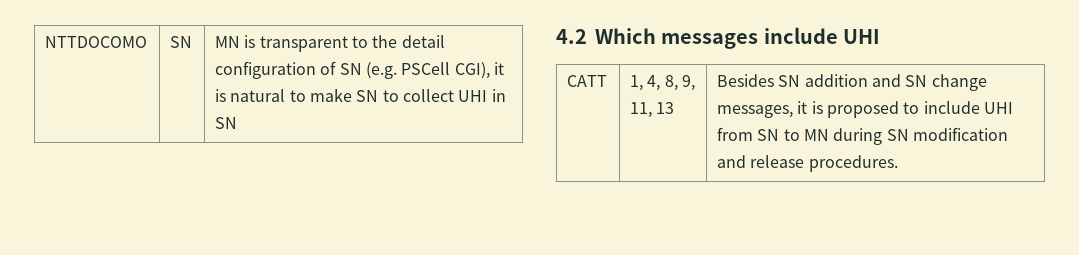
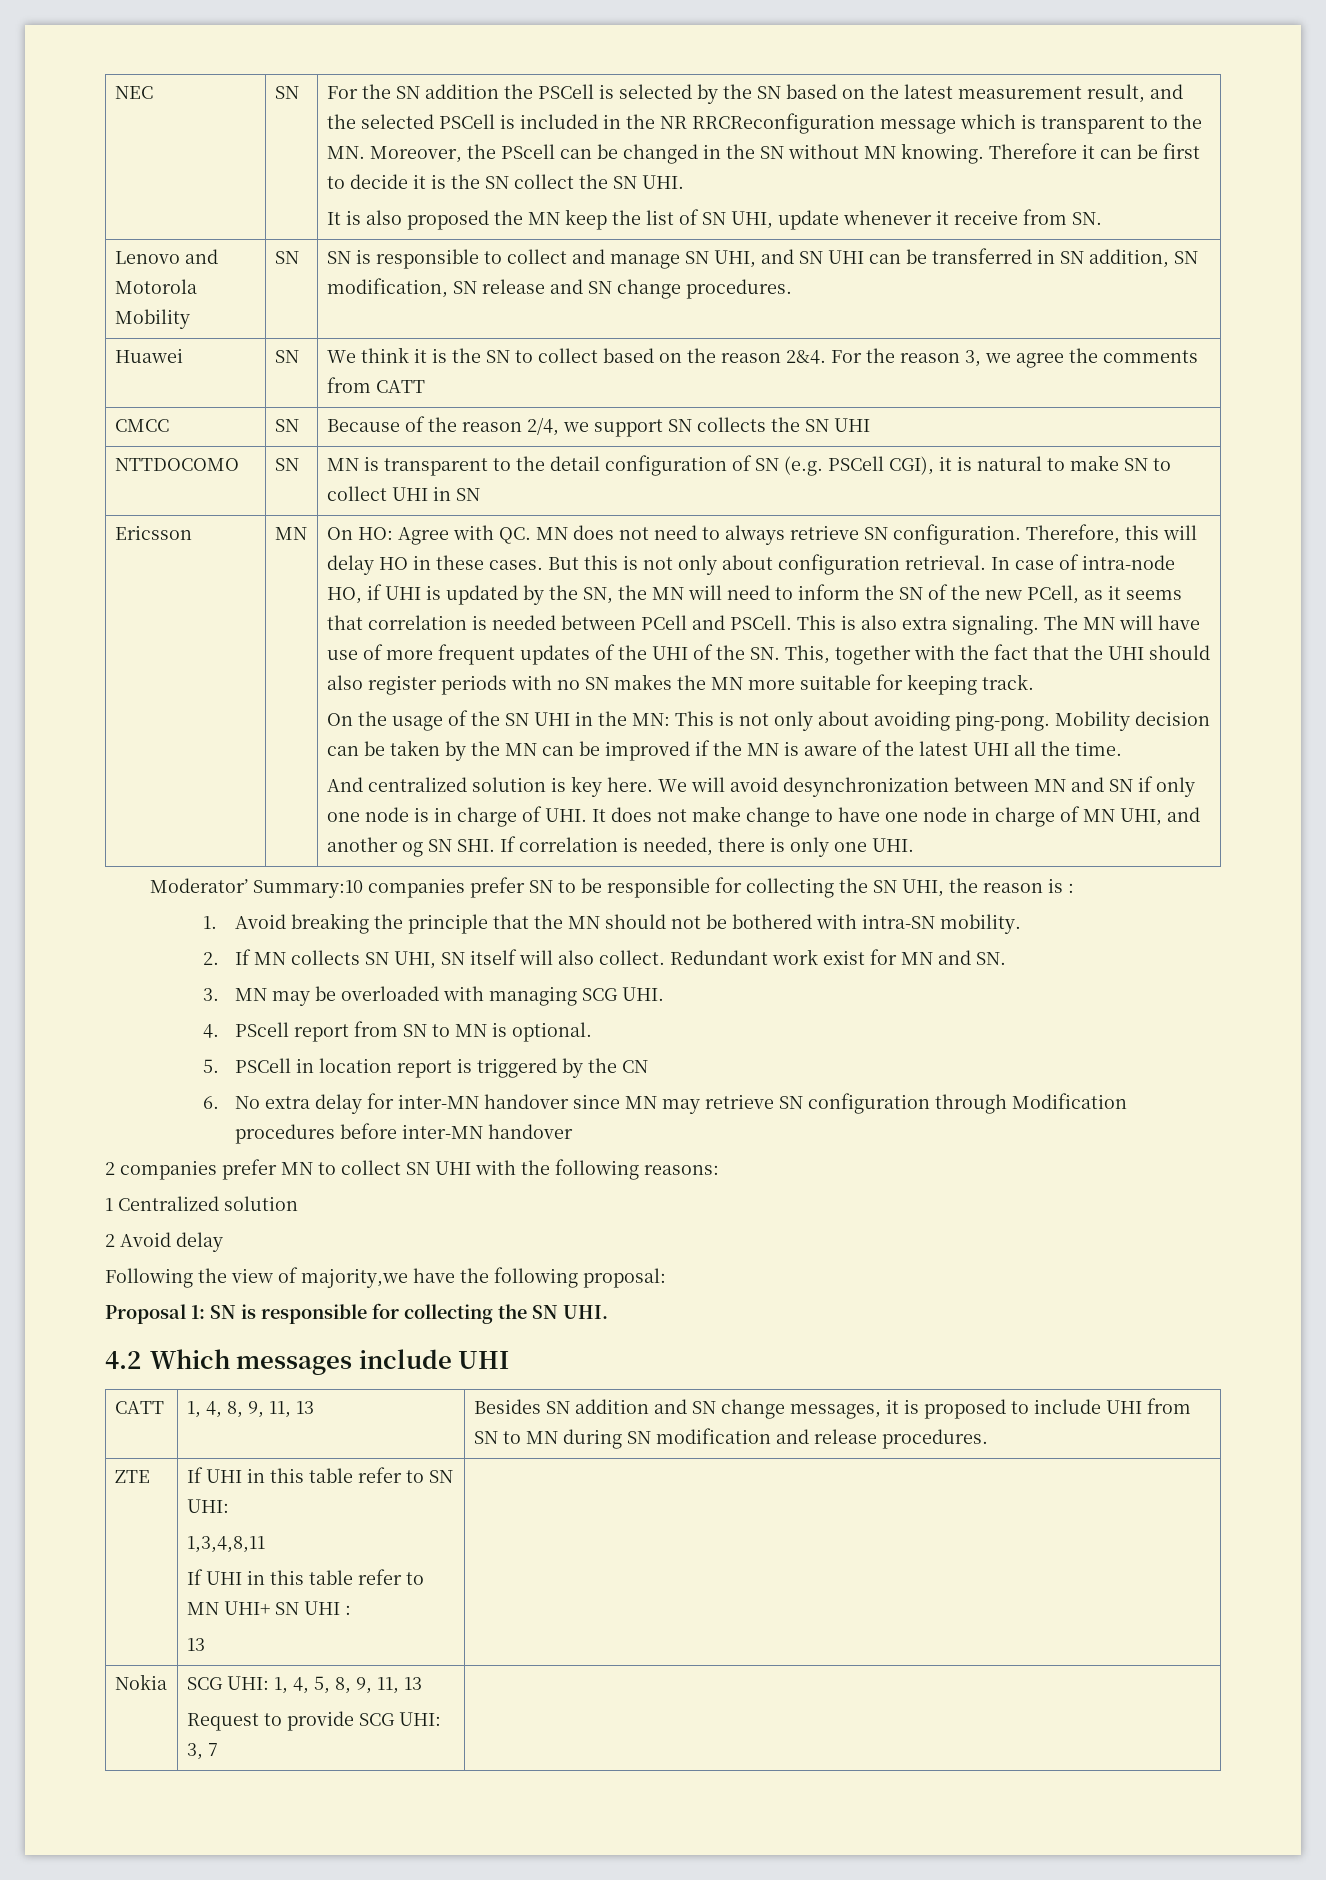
+ NEC | SN | For the SN addition the PSCell is selected by the SN based on the latest measurement result, and the selected PSCell is included in the NR RRCReconfiguration message which is transparent to the MN. Moreover, the PScell can be changed in the SN without MN knowing. Therefore it can be first to decide it is the SN collect the SN UHI.
+ It is also proposed the MN keep the list of SN UHI, update whenever it receive from SN.
+ Lenovo and Motorola Mobility | SN | SN is responsible to collect and manage SN UHI, and SN UHI can be transferred in SN addition, SN modification, SN release and SN change procedures.
+ Huawei | SN | We think it is the SN to collect based on the reason 2&4. For the reason 3, we agree the comments from CATT
+ CMCC | SN | Because of the reason 2/4, we support SN collects the SN UHI
+ Ericsson | MN | On HO: Agree with QC. MN does not need to always retrieve SN configuration. Therefore, this will delay HO in these cases. But this is not only about configuration retrieval. In case of intra-node HO, if UHI is updated by the SN, the MN will need to inform the SN of the new PCell, as it seems that correlation is needed between PCell and PSCell. This is also extra signaling. The MN will have use of more frequent updates of the UHI of the SN. This, together with the fact that the UHI should also register periods with no SN makes the MN more suitable for keeping track.
+ On the usage of the SN UHI in the MN: This is not only about avoiding ping-pong. Mobility decision can be taken by the MN can be improved if the MN is aware of the latest UHI all the time.
+ And centralized solution is key here. We will avoid desynchronization between MN and SN if only one node is in charge of UHI. It does not make change to have one node in charge of MN UHI, and another og SN SHI. If correlation is needed, there is only one UHI.
+ Moderator’ Summary:10 companies prefer SN to be responsible for collecting the SN UHI, the reason is :
+ 1. Avoid breaking the principle that the MN should not be bothered with intra-SN mobility.
+ 2. If MN collects SN UHI, SN itself will also collect. Redundant work exist for MN and SN.
+ 3. MN may be overloaded with managing SCG UHI.
+ 4. PScell report from SN to MN is optional.
+ 5. PSCell in location report is triggered by the CN
+ 6. No extra delay for inter-MN handover since MN may retrieve SN configuration through Modification procedures before inter-MN handover
+ 2 companies prefer MN to collect SN UHI with the following reasons:
+ 1 Centralized solution
+ 2 Avoid delay
+ Following the view of majority,we have the following proposal:
+ Proposal 1: SN is responsible for collecting the SN UHI.
+ ZTE | If UHI in this table refer to SN UHI:
+ 1,3,4,8,11
+ If UHI in this table refer to MN UHI+ SN UHI :
+ 13 |
+ Nokia | SCG UHI: 1, 4, 5, 8, 9, 11, 13
+ Request to provide SCG UHI: 3, 7 |

